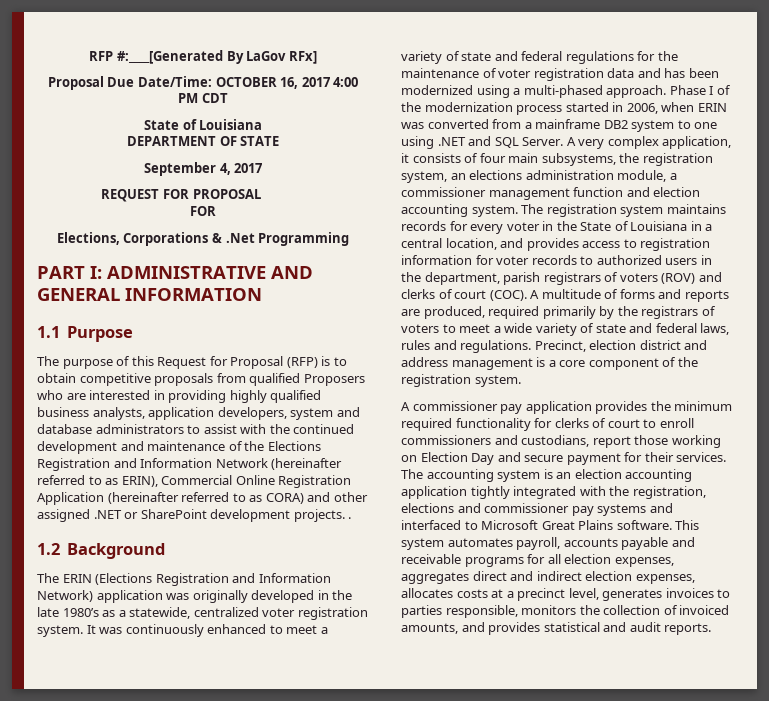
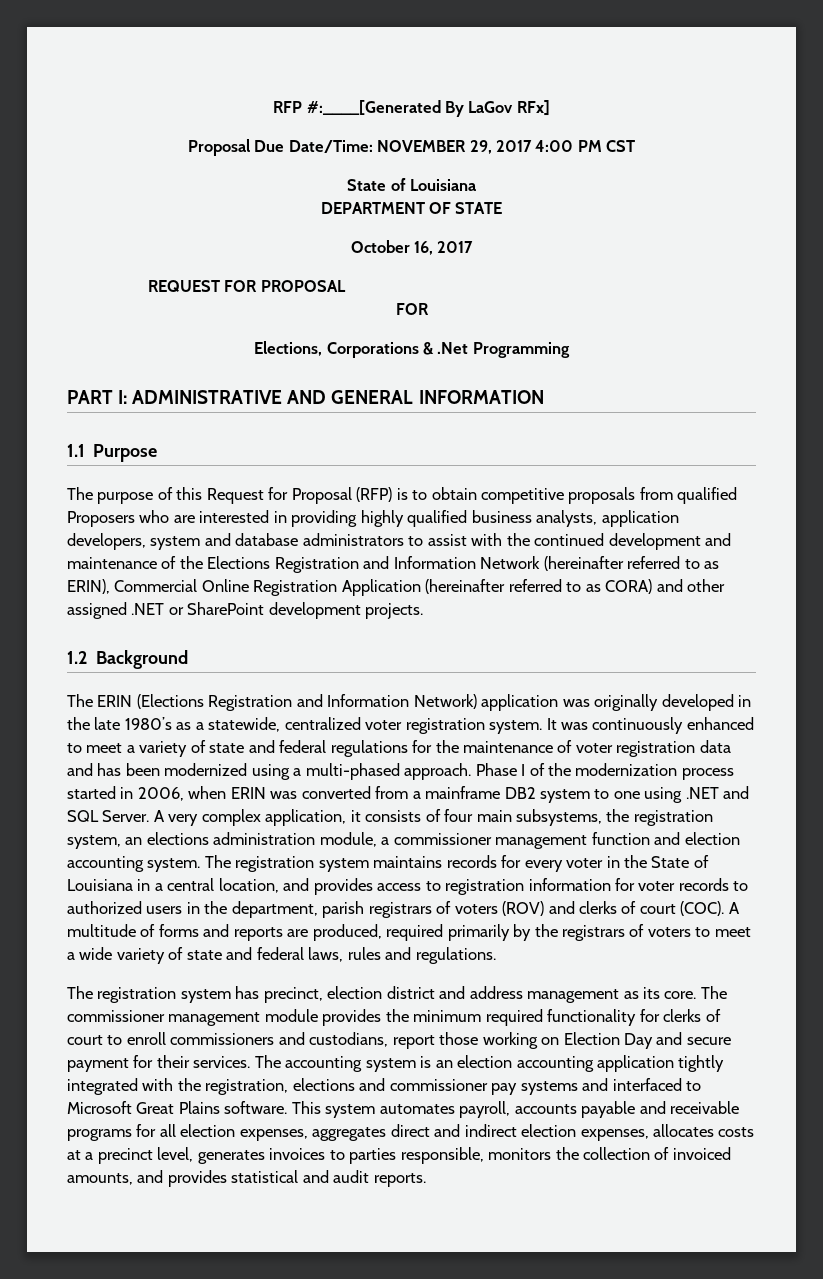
- Proposal Due Date/Time: OCTOBER 16, 2017 4:00 PM CDT
+ Proposal Due Date/Time: NOVEMBER 29, 2017 4:00 PM CST
- September 4, 2017
+ October 16, 2017
- The purpose of this Request for Proposal (RFP) is to obtain competitive proposals from qualified Proposers who are interested in providing highly qualified business analysts, application developers, system and database administrators to assist with the continued development and maintenance of the Elections Registration and Information Network (hereinafter referred to as ERIN), Commercial Online Registration Application (hereinafter referred to as CORA) and other assigned .NET or SharePoint development projects. .
+ The purpose of this Request for Proposal (RFP) is to obtain competitive proposals from qualified Proposers who are interested in providing highly qualified business analysts, application developers, system and database administrators to assist with the continued development and maintenance of the Elections Registration and Information Network (hereinafter referred to as ERIN), Commercial Online Registration Application (hereinafter referred to as CORA) and other assigned .NET or SharePoint development projects.
- A multitude of forms and reports are produced, required primarily by the registrars of voters to meet a wide variety of state and federal laws, rules and regulations. Precinct, election district and address management is a core component of the registration system.
- A commissioner pay application provides the minimum required functionality for clerks of court to enroll commissioners and custodians, report those working on Election Day and secure payment for their services.
+ A multitude of forms and reports are produced, required primarily by the registrars of voters to meet a wide variety of state and federal laws, rules and regulations.
+ The registration system has precinct, election district and address management as its core. The commissioner management module provides the minimum required functionality for clerks of court to enroll commissioners and custodians, report those working on Election Day and secure payment for their services.

